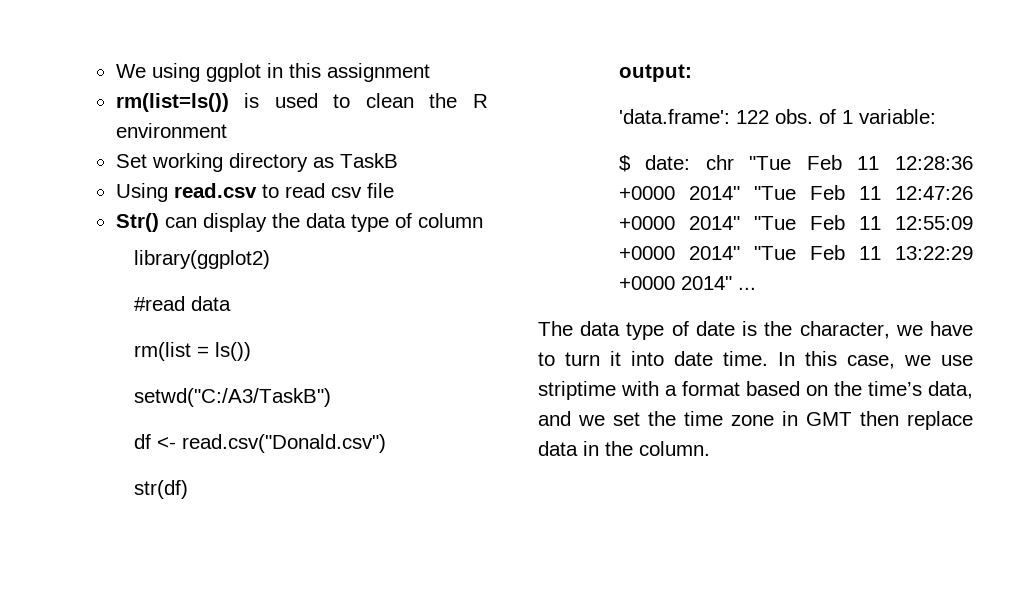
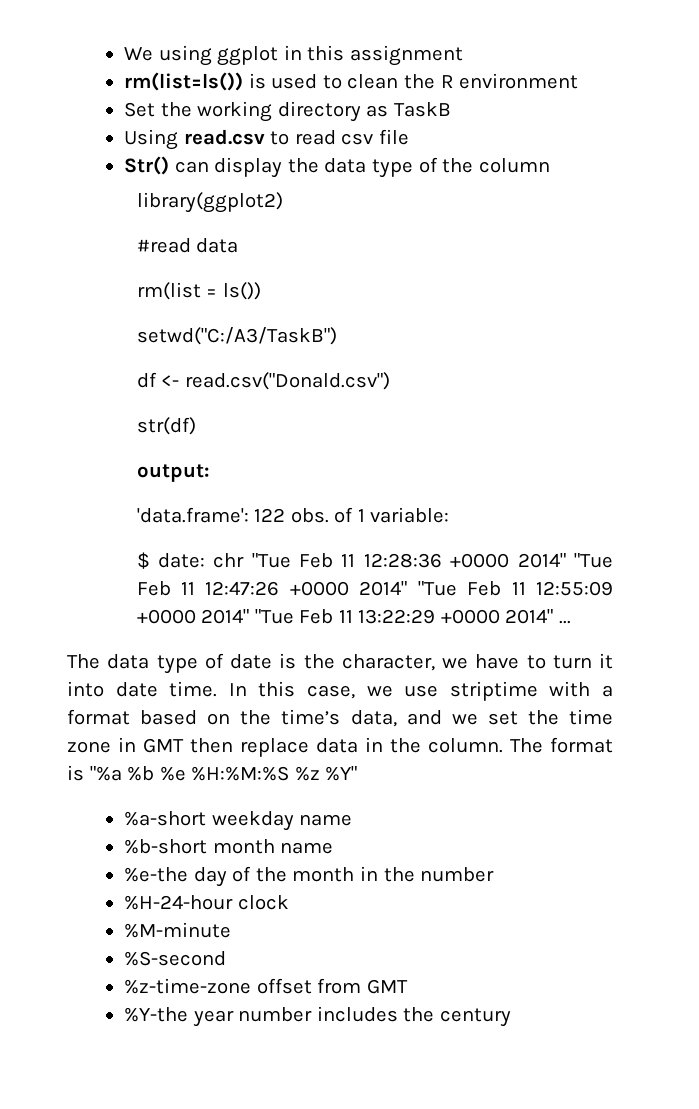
- Set working directory as TaskB
+ Set the working directory as TaskB
- Str() can display the data type of column
+ Str() can display the data type of the column
+ The format is "%a %b %e %H:%M:%S %z %Y"
+ %a-short weekday name
+ %b-short month name
+ %e-the day of the month in the number
+ %H-24-hour clock
+ %M-minute
+ %S-second
+ %z-time-zone offset from GMT
+ %Y-the year number includes the century

